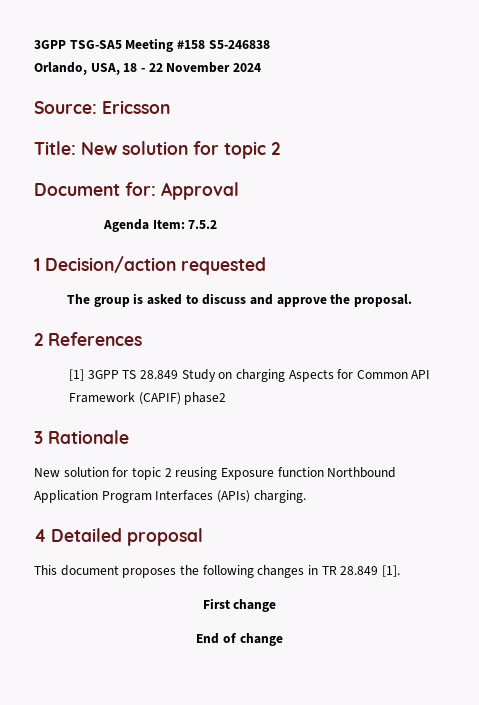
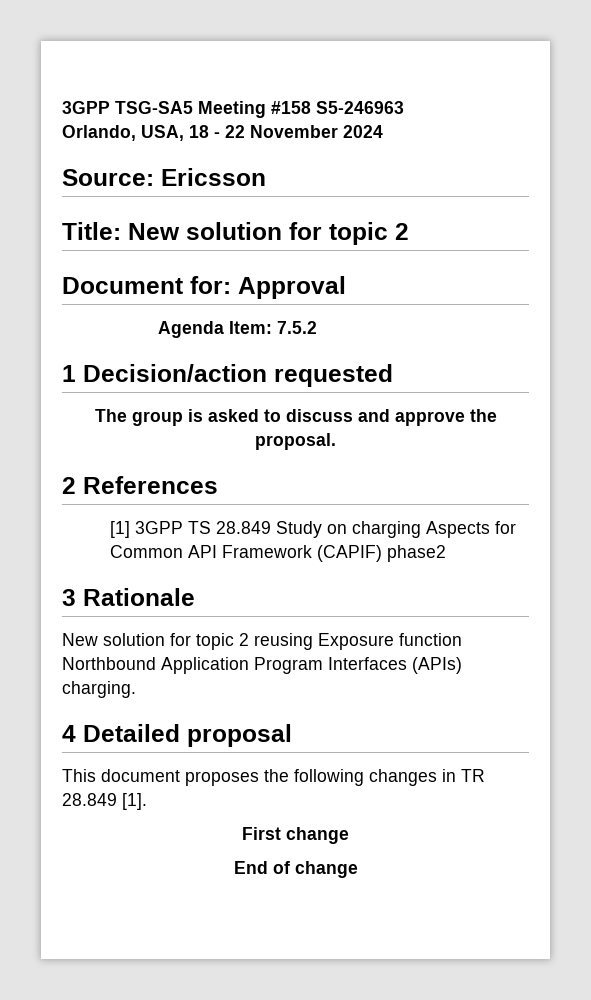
- 3GPP TSG-SA5 Meeting #158 S5-246838
+ 3GPP TSG-SA5 Meeting #158 S5-246963

